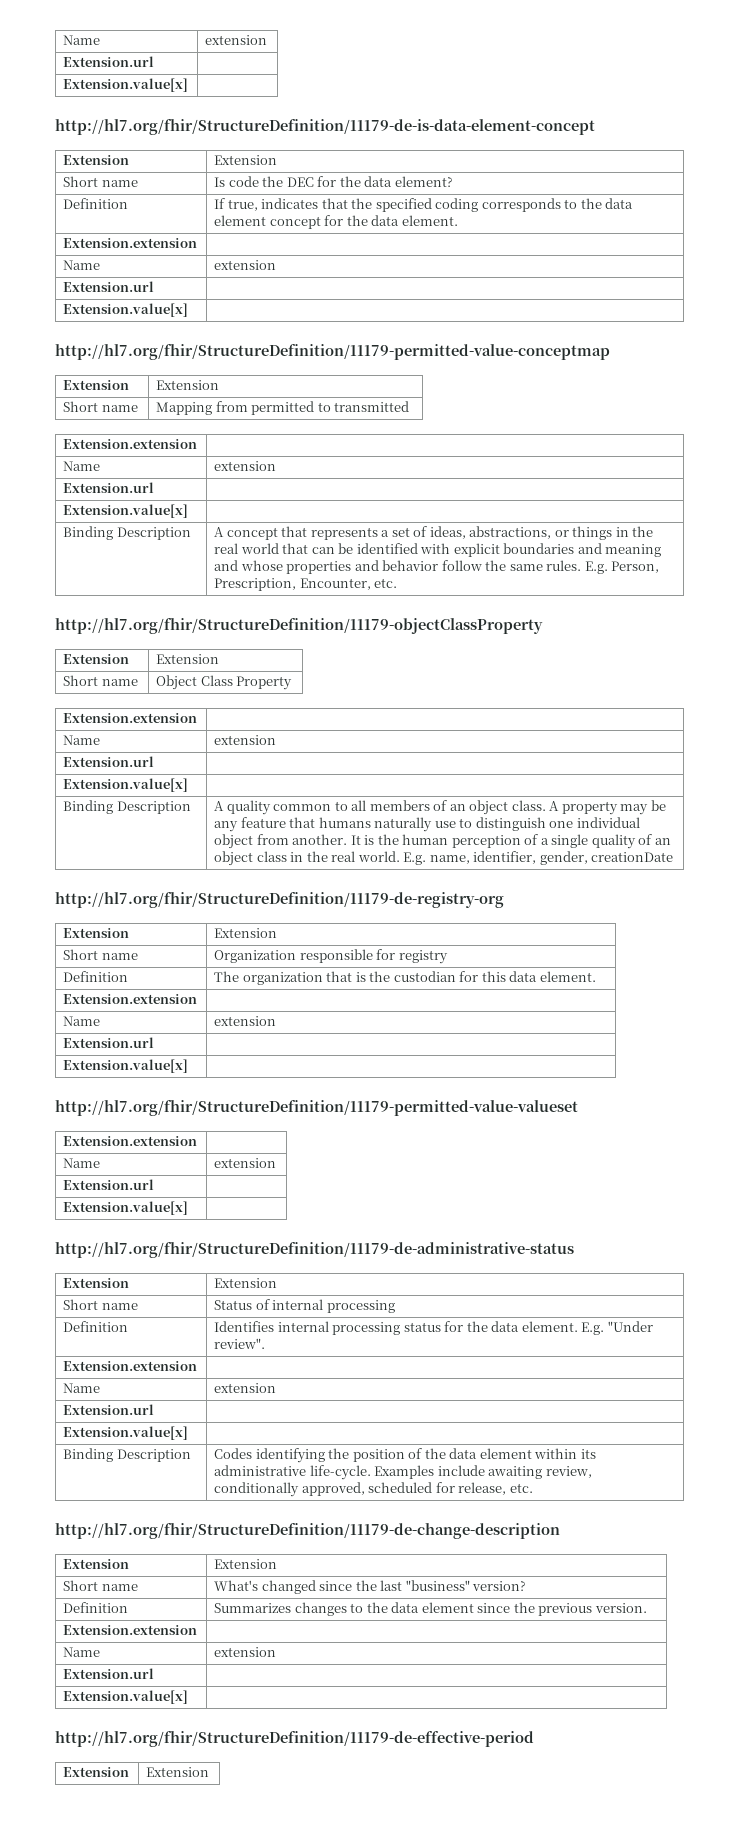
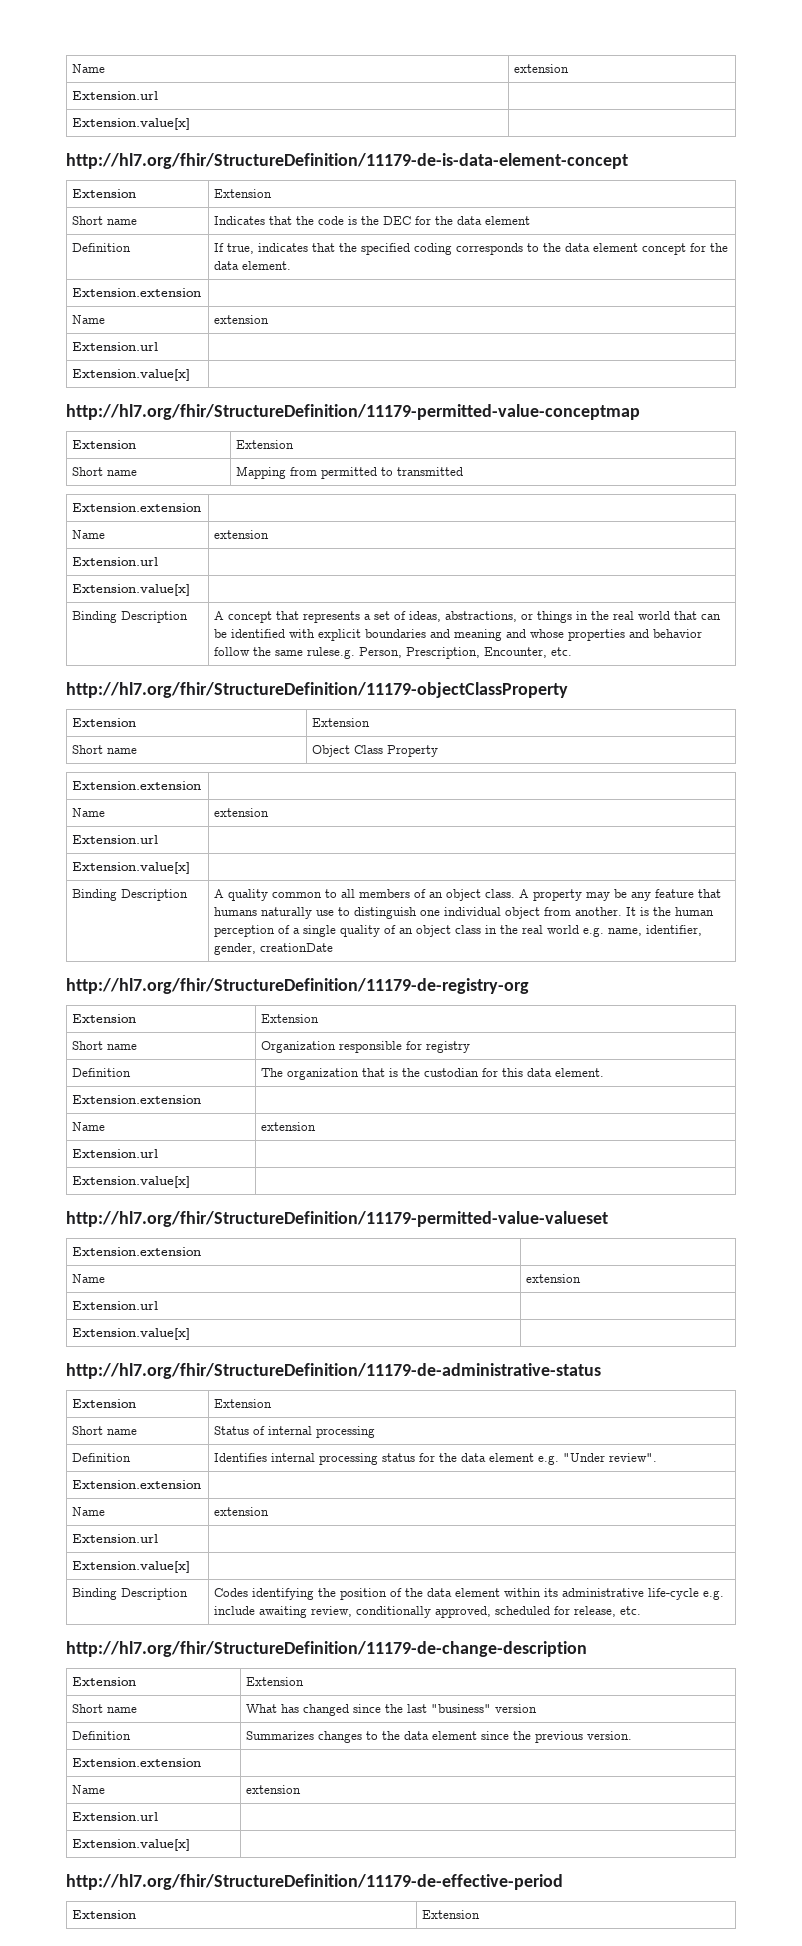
- Short name | Is code the DEC for the data element?
+ Short name | Indicates that the code is the DEC for the data element
- Binding Description | A concept that represents a set of ideas, abstractions, or things in the real world that can be identified with explicit boundaries and meaning and whose properties and behavior follow the same rules. E.g. Person, Prescription, Encounter, etc.
+ Binding Description | A concept that represents a set of ideas, abstractions, or things in the real world that can be identified with explicit boundaries and meaning and whose properties and behavior follow the same rulese.g. Person, Prescription, Encounter, etc.
- It is the human perception of a single quality of an object class in the real world. E.g. name, identifier, gender, creationDate
+ It is the human perception of a single quality of an object class in the real world e.g. name, identifier, gender, creationDate
- Definition | Identifies internal processing status for the data element. E.g. "Under review".
+ Definition | Identifies internal processing status for the data element e.g. "Under review".
- Binding Description | Codes identifying the position of the data element within its administrative life-cycle. Examples include awaiting review, conditionally approved, scheduled for release, etc.
+ Binding Description | Codes identifying the position of the data element within its administrative life-cycle e.g. include awaiting review, conditionally approved, scheduled for release, etc.
- Short name | What's changed since the last "business" version?
+ Short name | What has changed since the last "business" version

